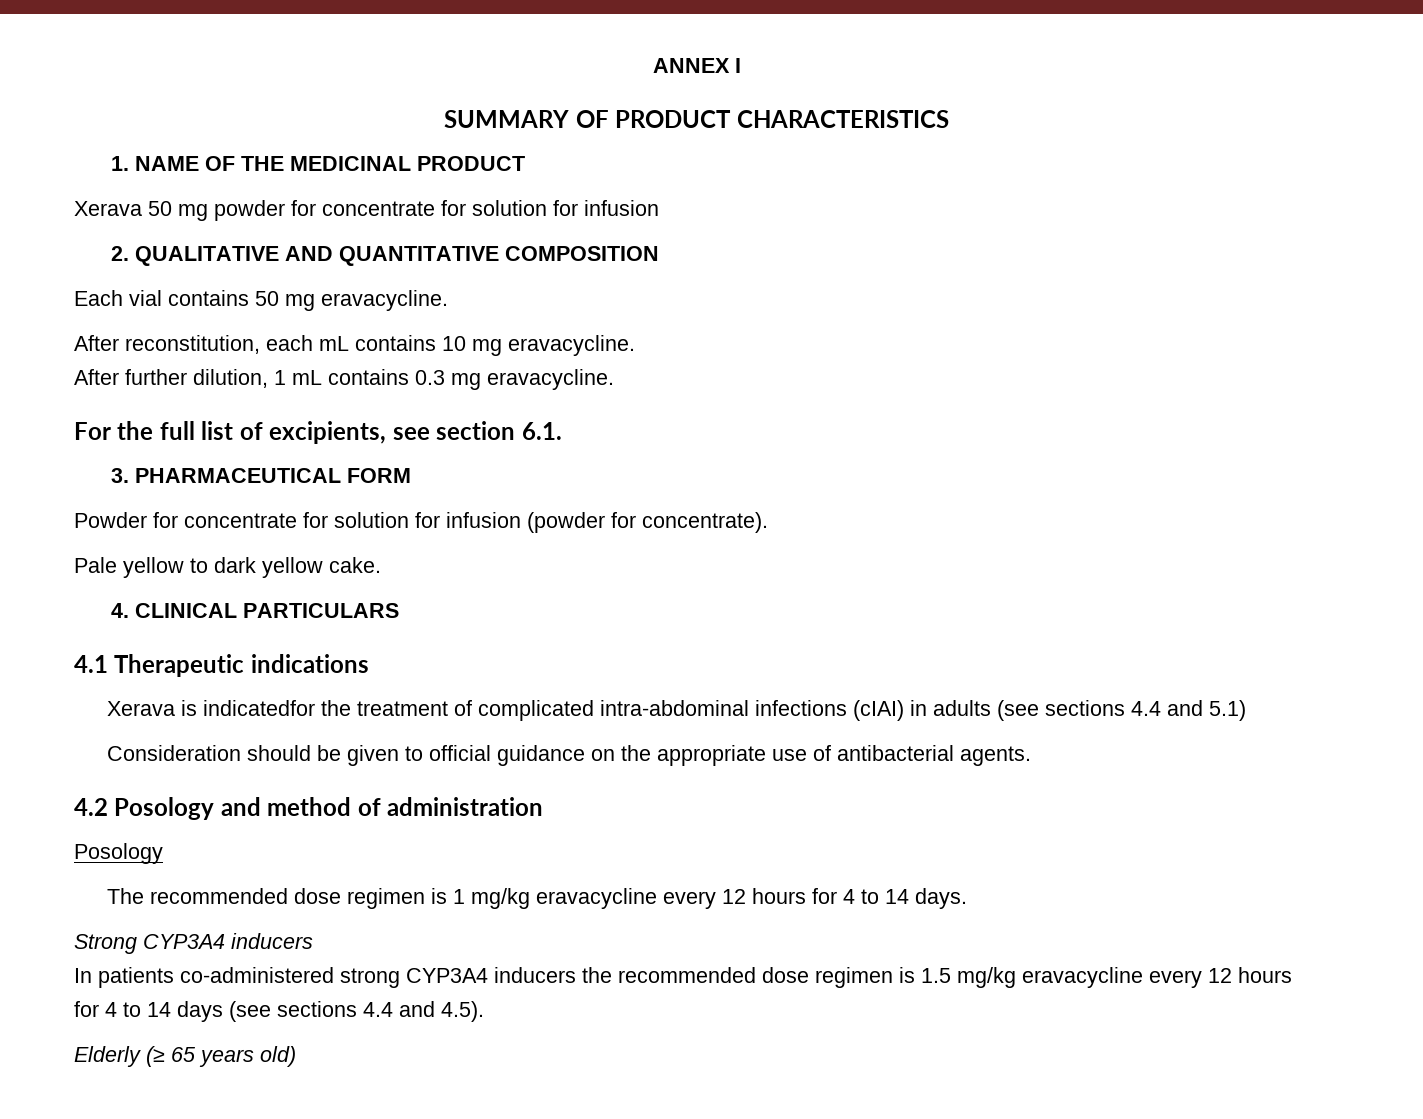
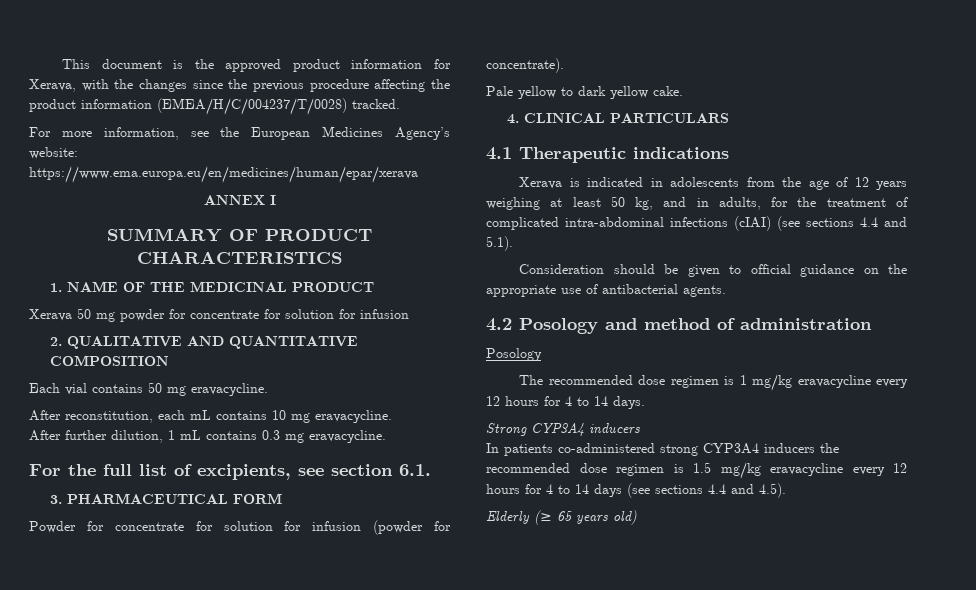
+ This document is the approved product information for Xerava, with the changes since the previous procedure affecting the product information (EMEA/H/C/004237/T/0028) tracked.
+ For more information, see the European Medicines Agency’s website: https://www.ema.europa.eu/en/medicines/human/epar/xerava
- Xerava is indicatedfor the treatment of complicated intra-abdominal infections (cIAI) in adults (see sections 4.4 and 5.1)
+ Xerava is indicated in adolescents from the age of 12 years weighing at least 50 kg, and in adults, for the treatment of complicated intra-abdominal infections (cIAI) (see sections 4.4 and 5.1).

